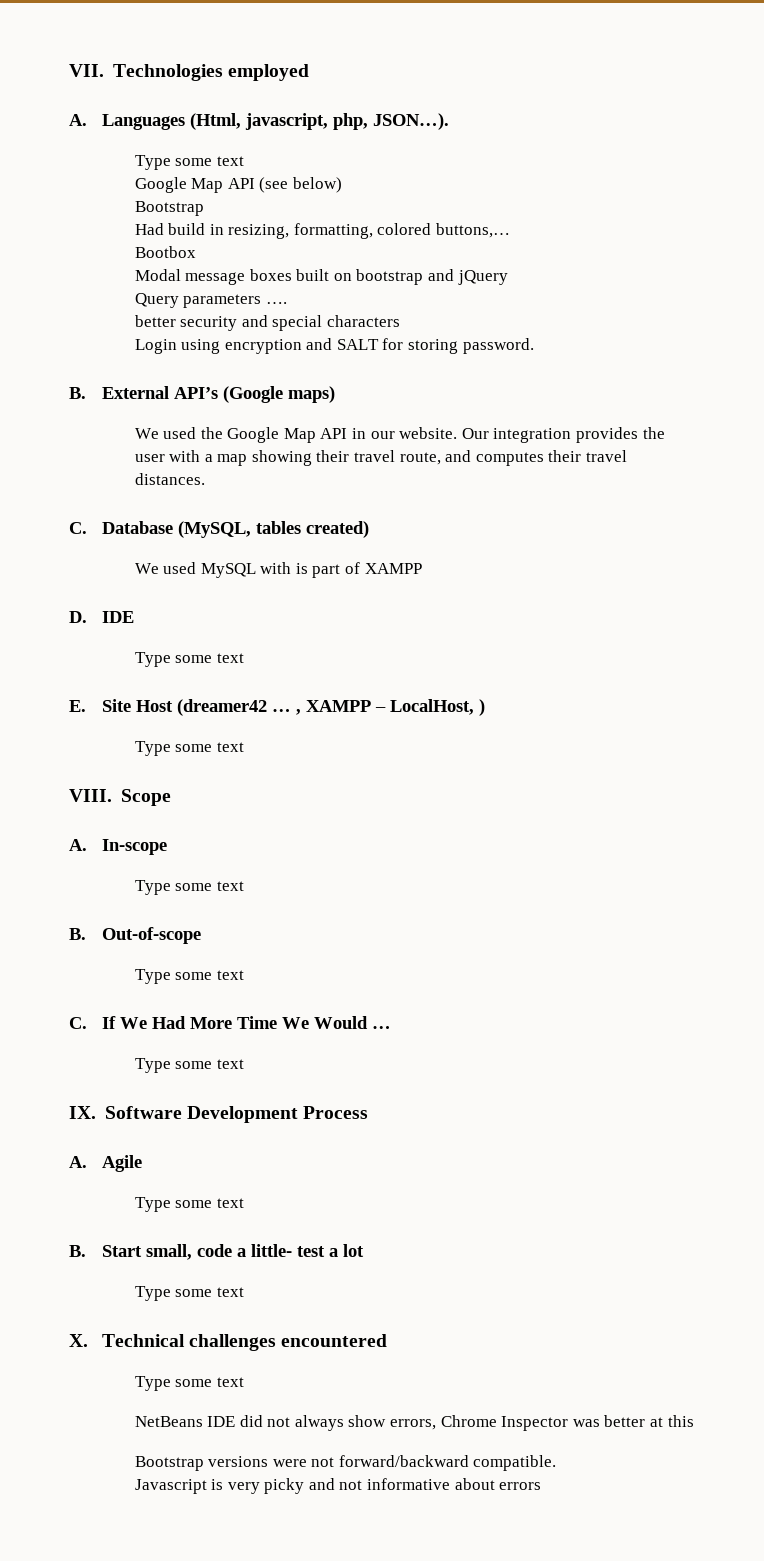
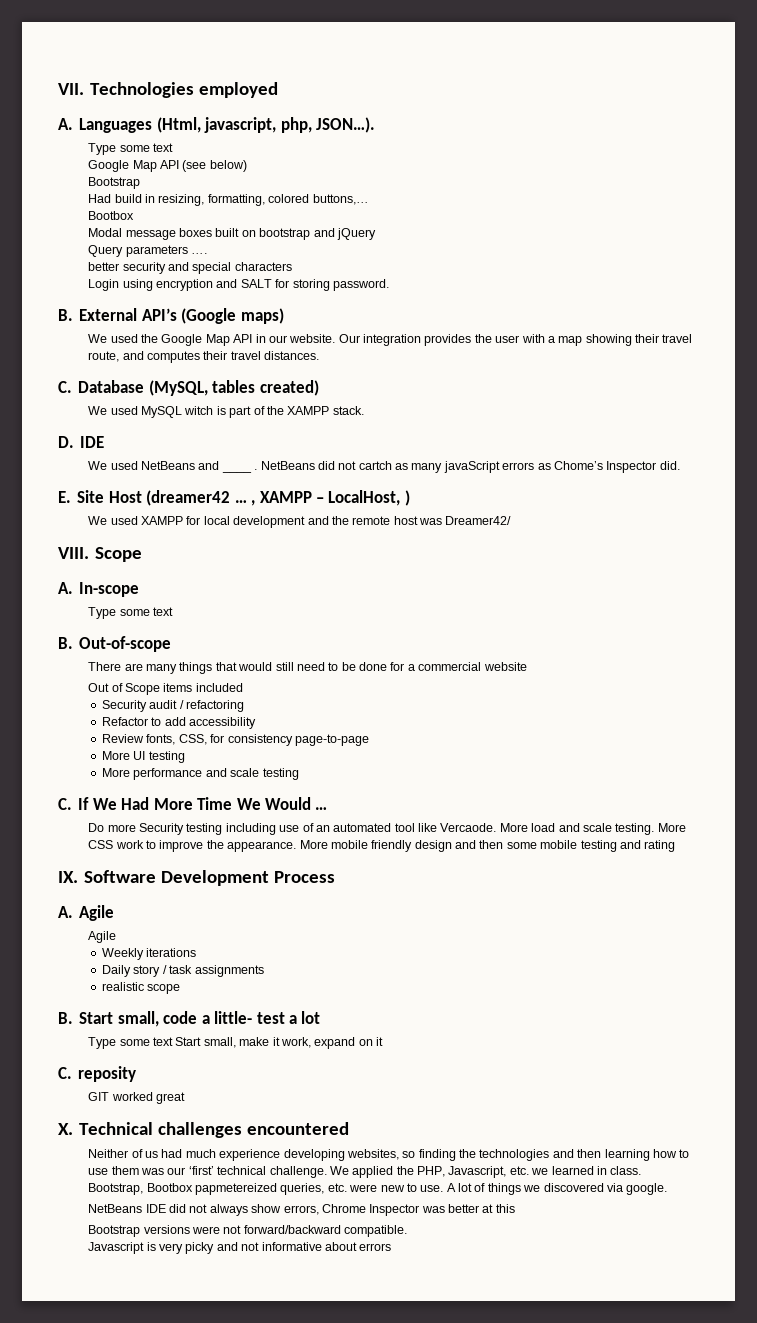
- We used MySQL with is part of XAMPP
+ We used MySQL witch is part of the XAMPP stack.
  D. IDE
- Type some text
+ We used NetBeans and ____ . NetBeans did not cartch as many javaScript errors as Chome’s Inspector did.
  E. Site Host (dreamer42 … , XAMPP – LocalHost, )
- Type some text
+ We used XAMPP for local development and the remote host was Dreamer42/
  B. Out-of-scope
- Type some text
+ There are many things that would still need to be done for a commercial website
+ Out of Scope items included
+ Security audit / refactoring
+ Refactor to add accessibility
+ Review fonts, CSS, for consistency page-to-page
+ More UI testing
+ More performance and scale testing
  C. If We Had More Time We Would …
- Type some text
+ Do more Security testing including use of an automated tool like Vercaode. More load and scale testing. More CSS work to improve the appearance. More mobile friendly design and then some mobile testing and rating
  A. Agile
- Type some text
+ Agile
+ Weekly iterations
+ Daily story / task assignments
+ realistic scope
  B. Start small, code a little- test a lot
- Type some text
+ Type some text Start small, make it work, expand on it
+ C. reposity
+ GIT worked great
  X. Technical challenges encountered
- Type some text
+ Neither of us had much experience developing websites, so finding the technologies and then learning how to use them was our ‘first’ technical challenge. We applied the PHP, Javascript, etc. we learned in class. Bootstrap, Bootbox papmetereized queries, etc. were new to use. A lot of things we discovered via google.

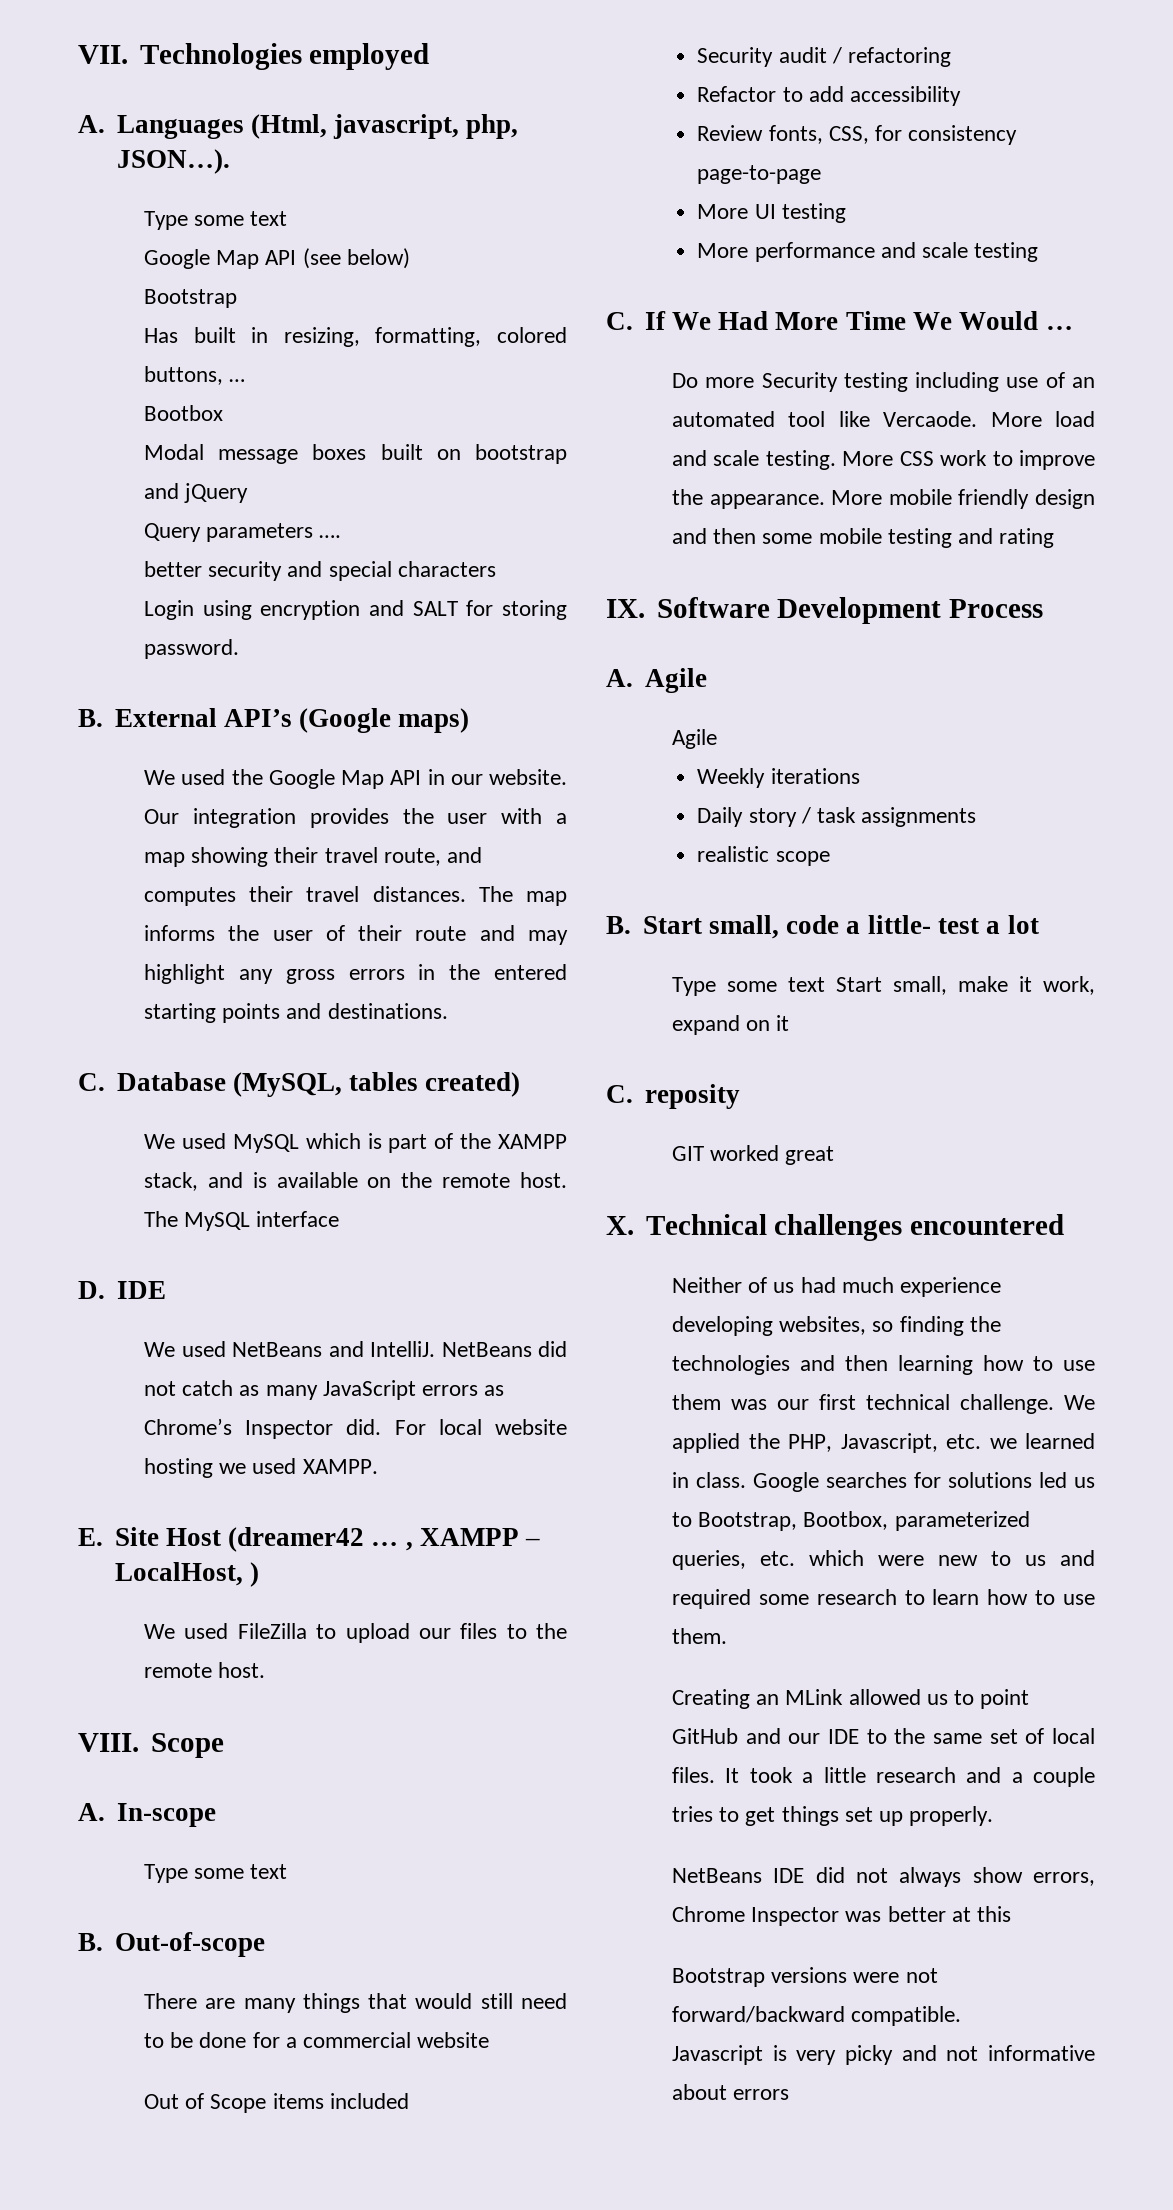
- Had build in resizing, formatting, colored buttons,…
+ Has built in resizing, formatting, colored buttons, …
+ The map informs the user of their route and may highlight any gross errors in the entered starting points and destinations.
- We used MySQL witch is part of the XAMPP stack.
+ We used MySQL which is part of the XAMPP stack, and is available on the remote host. The MySQL interface
- We used NetBeans and ____ .
+ We used NetBeans and IntelliJ.
- NetBeans did not cartch as many javaScript errors as Chome’s Inspector did.
+ NetBeans did not catch as many JavaScript errors as Chrome’s Inspector did. For local website hosting we used XAMPP.
- We used XAMPP for local development and the remote host was Dreamer42/
+ We used FileZilla to upload our files to the remote host.
- Neither of us had much experience developing websites, so finding the technologies and then learning how to use them was our ‘first’ technical challenge.
+ Neither of us had much experience developing websites, so finding the technologies and then learning how to use them was our first technical challenge.
- Bootstrap, Bootbox papmetereized queries, etc. were new to use. A lot of things we discovered via google.
+ Google searches for solutions led us to Bootstrap, Bootbox, parameterized queries, etc. which were new to us and required some research to learn how to use them.
+ Creating an MLink allowed us to point GitHub and our IDE to the same set of local files. It took a little research and a couple tries to get things set up properly.

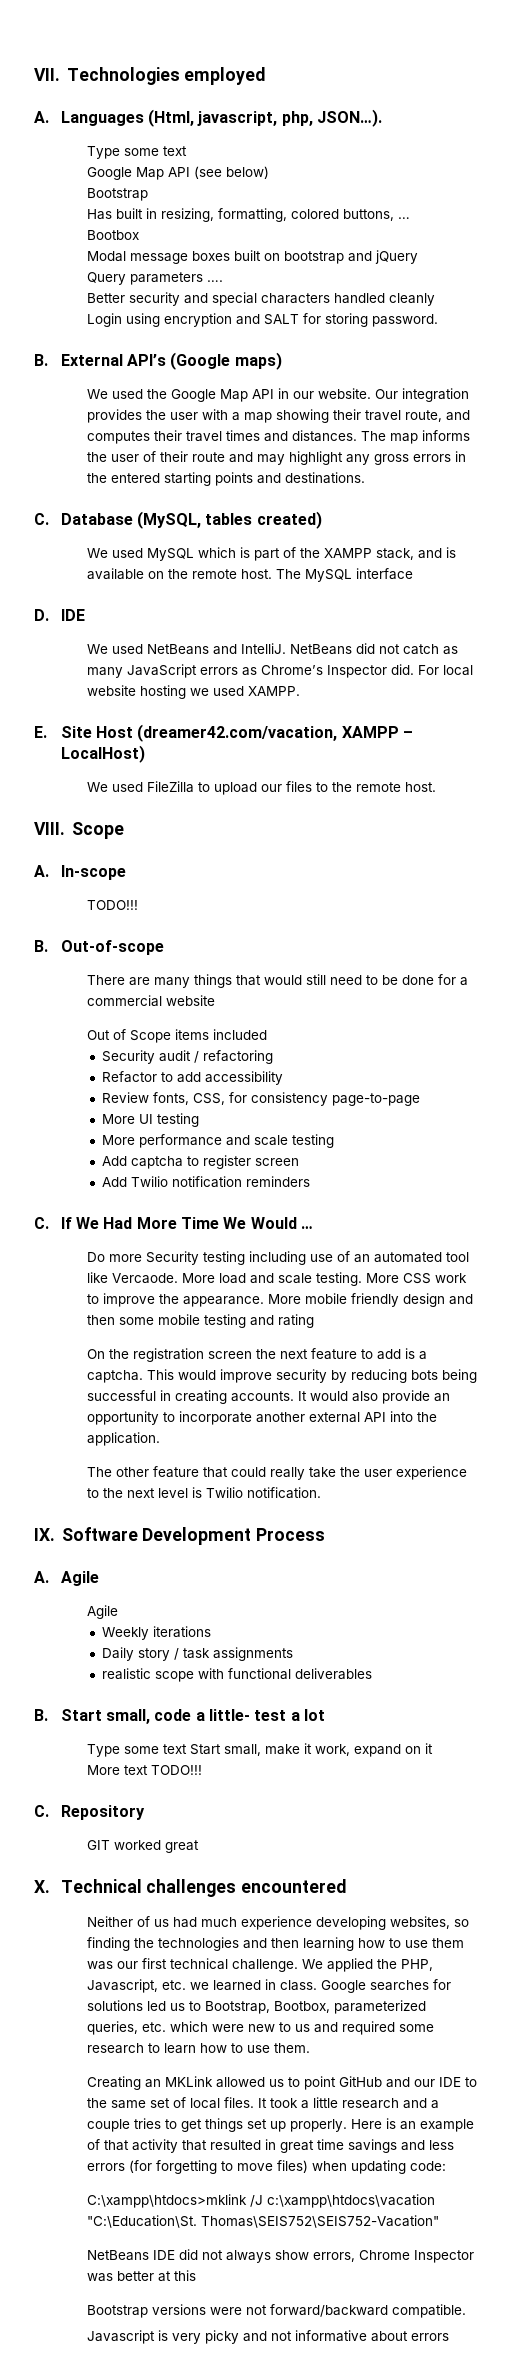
- better security and special characters
+ Better security and special characters handled cleanly
- Our integration provides the user with a map showing their travel route, and computes their travel distances.
+ Our integration provides the user with a map showing their travel route, and computes their travel times and distances.
- E. Site Host (dreamer42 … , XAMPP – LocalHost, )
+ E. Site Host (dreamer42.com/vacation, XAMPP – LocalHost)
  A. In-scope
- Type some text
+ TODO!!!
+ Add captcha to register screen
+ Add Twilio notification reminders
+ On the registration screen the next feature to add is a captcha. This would improve security by reducing bots being successful in creating accounts. It would also provide an opportunity to incorporate another external API into the application.
+ The other feature that could really take the user experience to the next level is Twilio notification.
- realistic scope
+ realistic scope with functional deliverables
- C. reposity
+ More text TODO!!!
+ C. Repository
- Creating an MLink allowed us to point GitHub and our IDE to the same set of local files.
+ Creating an MKLink allowed us to point GitHub and our IDE to the same set of local files.
+ Here is an example of that activity that resulted in great time savings and less errors (for forgetting to move files) when updating code:
+ C:\xampp\htdocs>mklink /J c:\xampp\htdocs\vacation "C:\Education\St. Thomas\SEIS752\SEIS752-Vacation"

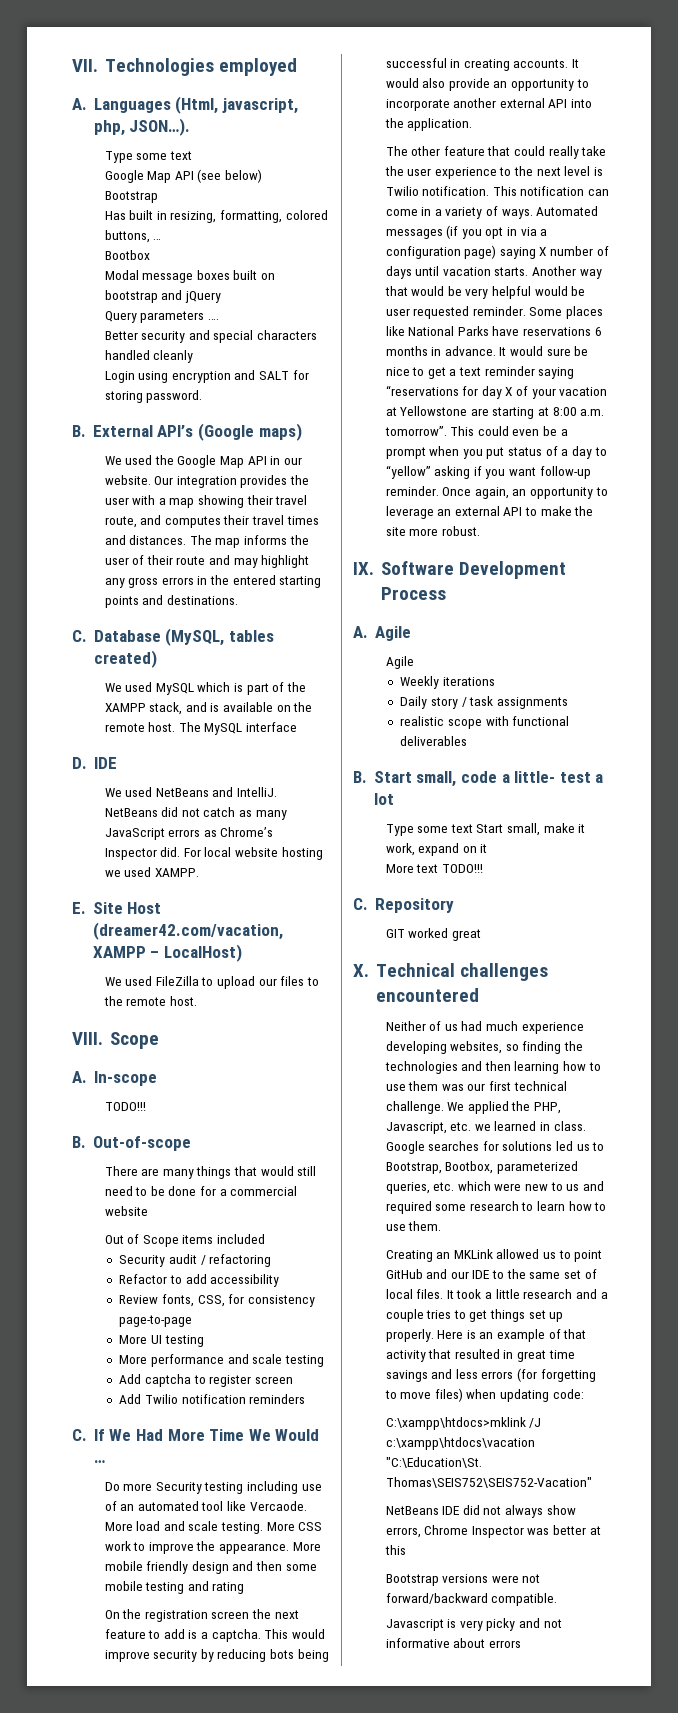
+ This notification can come in a variety of ways. Automated messages (if you opt in via a configuration page) saying X number of days until vacation starts. Another way that would be very helpful would be user requested reminder. Some places like National Parks have reservations 6 months in advance. It would sure be nice to get a text reminder saying “reservations for day X of your vacation at Yellowstone are starting at 8:00 a.m. tomorrow”. This could even be a prompt when you put status of a day to “yellow” asking if you want follow-up reminder. Once again, an opportunity to leverage an external API to make the site more robust.

